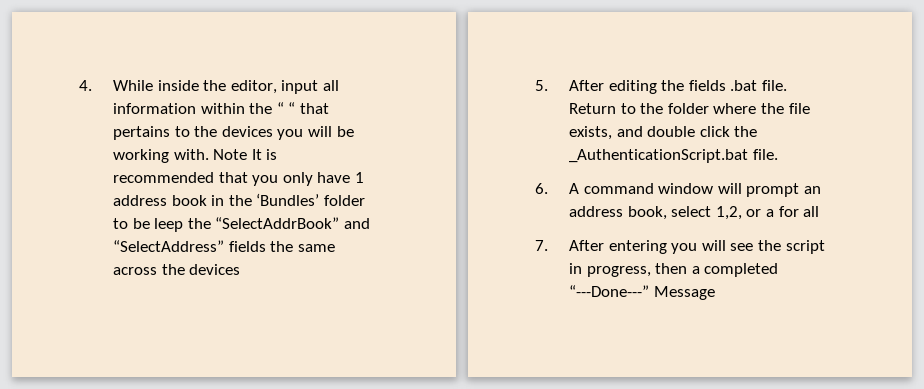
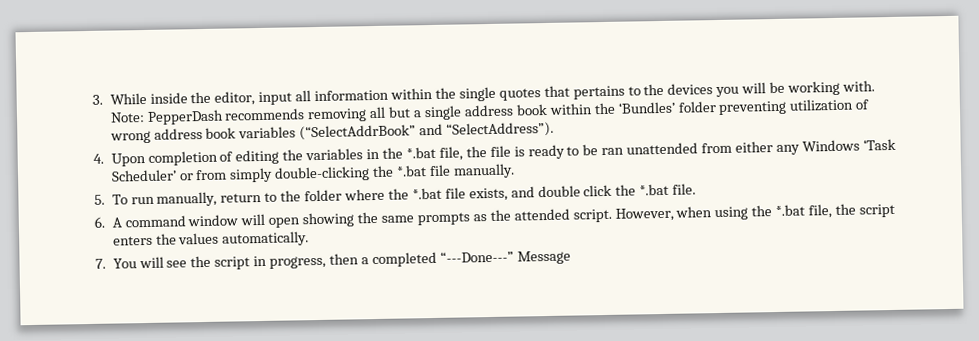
- 4. While inside the editor, input all information within the “ “ that pertains to the devices you will be working with.
+ 3. While inside the editor, input all information within the single quotes that pertains to the devices you will be working with.
- Note It is recommended that you only have 1 address book in the ‘Bundles’ folder to be leep the “SelectAddrBook” and “SelectAddress” fields the same across the devices
- 5. After editing the fields .bat file. Return to the folder where the file exists, and double click the _AuthenticationScript.bat file.
+ Note: PepperDash recommends removing all but a single address book within the ‘Bundles’ folder preventing utilization of wrong address book variables (“SelectAddrBook” and “SelectAddress”).
+ 4. Upon completion of editing the variables in the *.bat file, the file is ready to be ran unattended from either any Windows ‘Task Scheduler’ or from simply double-clicking the *.bat file manually.
+ 5. To run manually, return to the folder where the *.bat file exists, and double click the *.bat file.
- 6. A command window will prompt an address book, select 1,2, or a for all
- 7. After entering you will see the script in progress, then a completed “---Done---” Message
+ 6. A command window will open showing the same prompts as the attended script. However, when using the *.bat file, the script enters the values automatically.
+ 7. You will see the script in progress, then a completed “---Done---” Message

